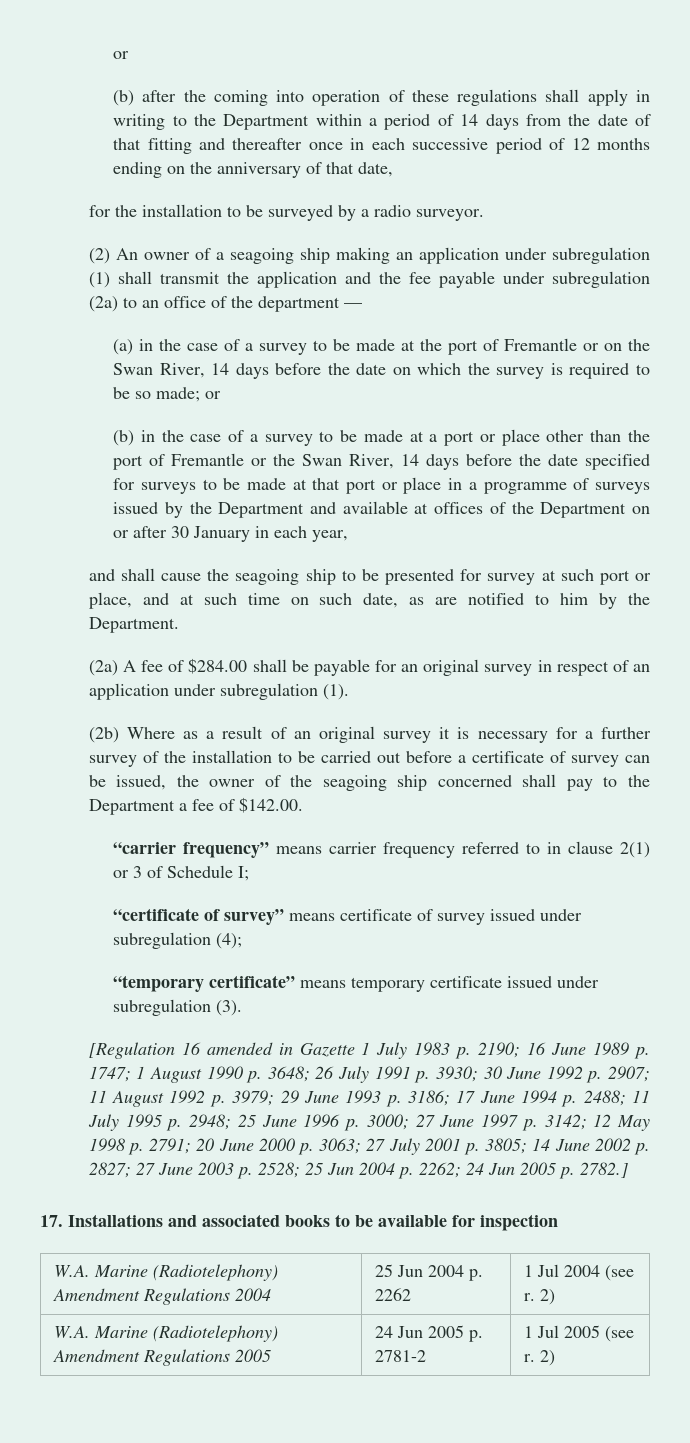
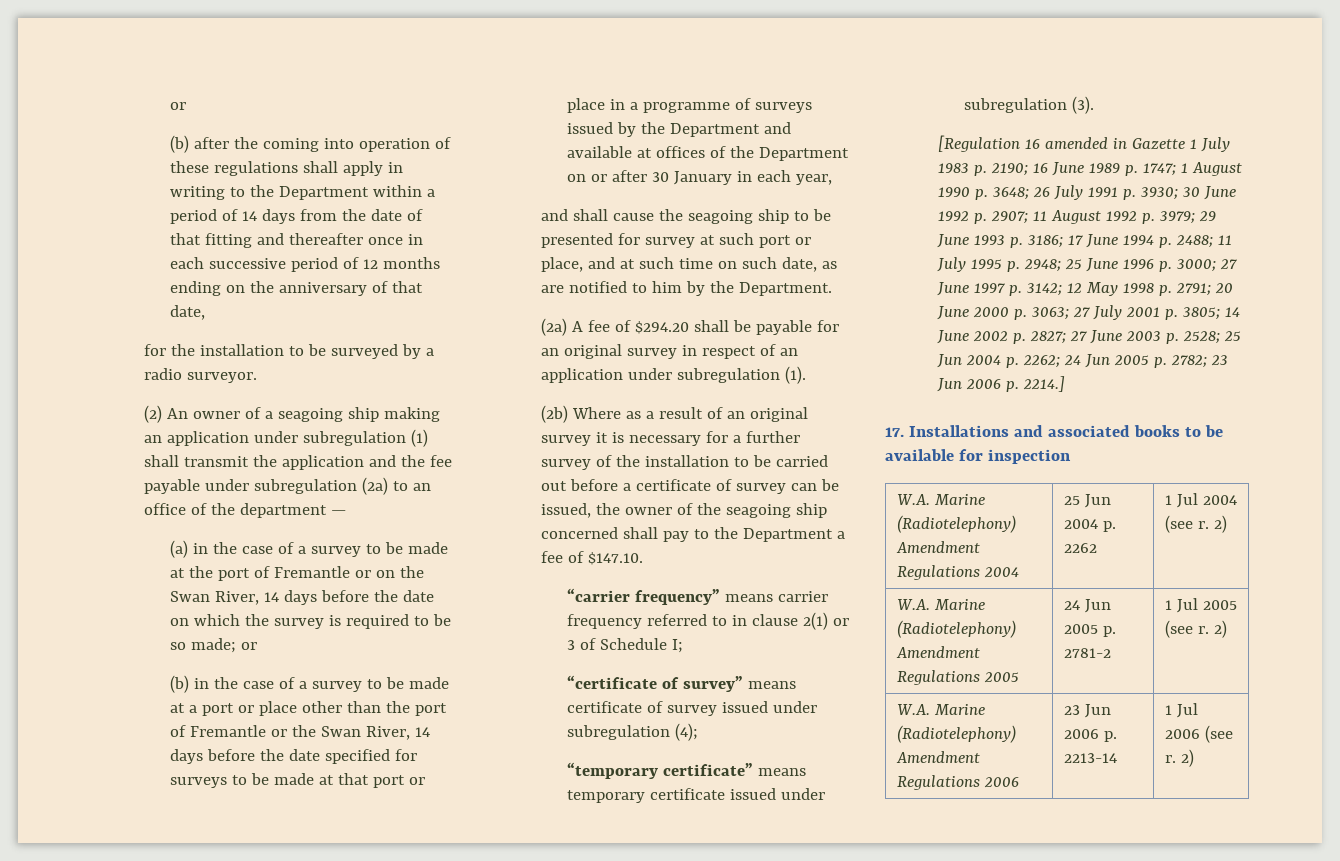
- (2a) A fee of $284.00 shall be payable for an original survey in respect of an application under subregulation (1).
+ (2a) A fee of $294.20 shall be payable for an original survey in respect of an application under subregulation (1).
- (2b) Where as a result of an original survey it is necessary for a further survey of the installation to be carried out before a certificate of survey can be issued, the owner of the seagoing ship concerned shall pay to the Department a fee of $142.00.
+ (2b) Where as a result of an original survey it is necessary for a further survey of the installation to be carried out before a certificate of survey can be issued, the owner of the seagoing ship concerned shall pay to the Department a fee of $147.10.
- 24 Jun 2005 p. 2782.]
+ 24 Jun 2005 p. 2782; 23 Jun 2006 p. 2214.]
+ W.A. Marine (Radiotelephony) Amendment Regulations 2006 | 23 Jun 2006 p. 2213-14 | 1 Jul 2006 (see r. 2)

